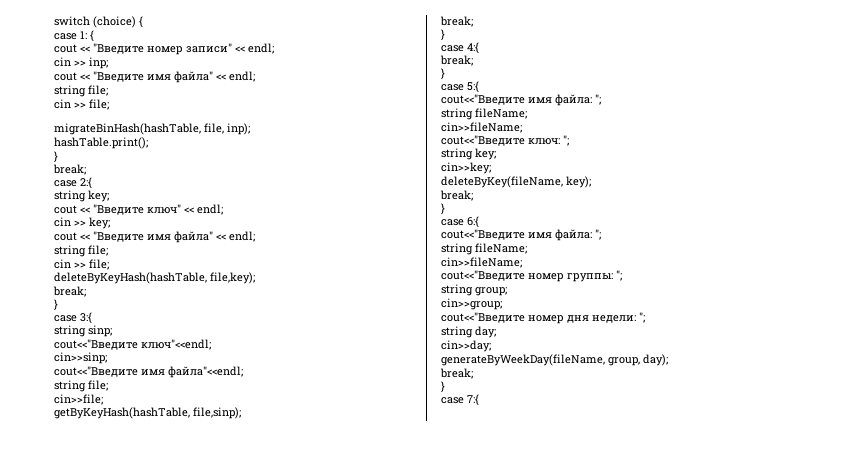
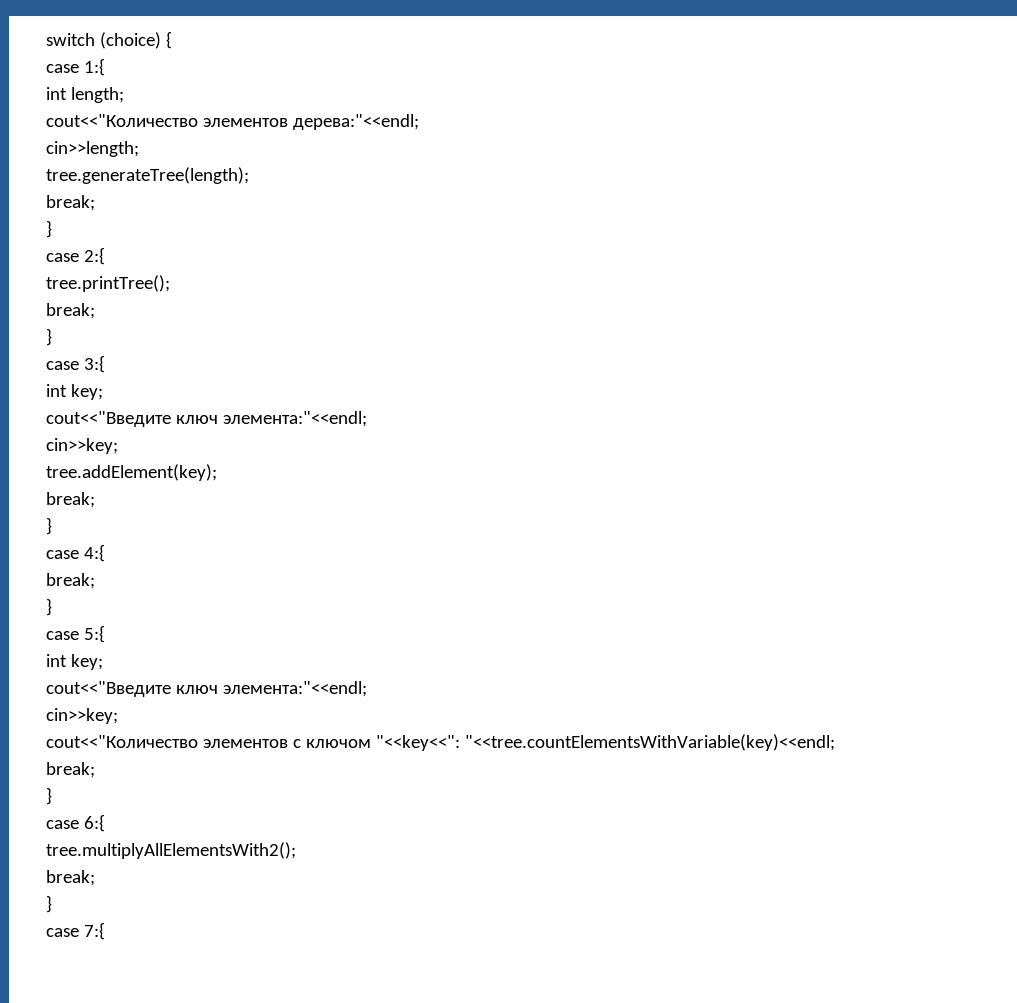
- case 1: {
- cout << "Введите номер записи" << endl;
- cin >> inp;
- cout << "Введите имя файла" << endl;
- string file;
- cin >> file;
- migrateBinHash(hashTable, file, inp);
- hashTable.print();
+ case 1:{
+ int length;
+ cout<<"Количество элементов дерева:"<<endl;
+ cin>>length;
+ tree.generateTree(length);
+ break;
  }
- break;
  case 2:{
- string key;
- cout << "Введите ключ" << endl;
- cin >> key;
- cout << "Введите имя файла" << endl;
- string file;
- cin >> file;
- deleteByKeyHash(hashTable, file,key);
+ tree.printTree();
  case 3:{
- string sinp;
- cout<<"Введите ключ"<<endl;
- cin>>sinp;
- cout<<"Введите имя файла"<<endl;
- string file;
- cin>>file;
- getByKeyHash(hashTable, file,sinp);
+ int key;
+ cout<<"Введите ключ элемента:"<<endl;
+ cin>>key;
+ tree.addElement(key);
  case 5:{
- cout<<"Введите имя файла: ";
- string fileName;
- cin>>fileName;
- cout<<"Введите ключ: ";
- string key;
+ int key;
+ cout<<"Введите ключ элемента:"<<endl;
  cin>>key;
- deleteByKey(fileName, key);
+ cout<<"Количество элементов с ключом "<<key<<": "<<tree.countElementsWithVariable(key)<<endl;
  break;
  }
  case 6:{
- cout<<"Введите имя файла: ";
- string fileName;
- cin>>fileName;
- cout<<"Введите номер группы: ";
- string group;
- cin>>group;
- cout<<"Введите номер дня недели: ";
- string day;
- cin>>day;
- generateByWeekDay(fileName, group, day);
+ tree.multiplyAllElementsWith2();

